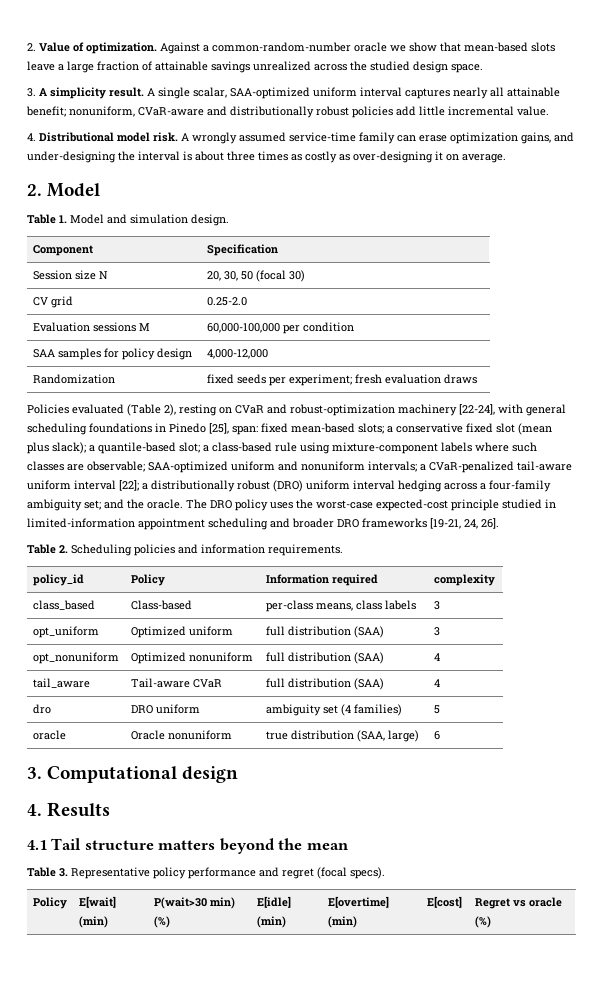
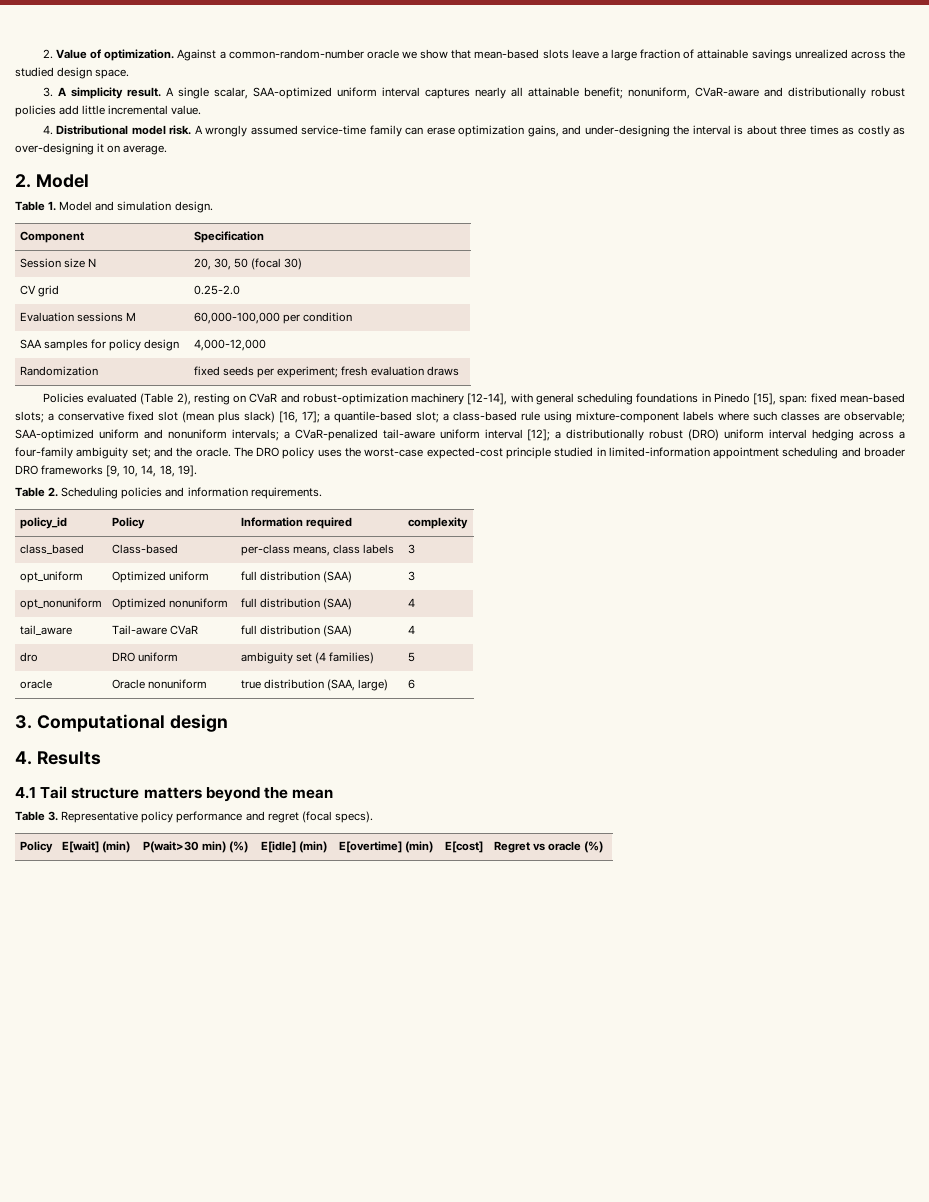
- Policies evaluated (Table 2), resting on CVaR and robust-optimization machinery [22-24], with general scheduling foundations in Pinedo [25], span:
+ Policies evaluated (Table 2), resting on CVaR and robust-optimization machinery [12-14], with general scheduling foundations in Pinedo [15], span:
- a conservative fixed slot (mean plus slack);
+ a conservative fixed slot (mean plus slack) [16, 17];
- a CVaR-penalized tail-aware uniform interval [22];
+ a CVaR-penalized tail-aware uniform interval [12];
- The DRO policy uses the worst-case expected-cost principle studied in limited-information appointment scheduling and broader DRO frameworks [19-21, 24, 26].
+ The DRO policy uses the worst-case expected-cost principle studied in limited-information appointment scheduling and broader DRO frameworks [9, 10, 14, 18, 19].

